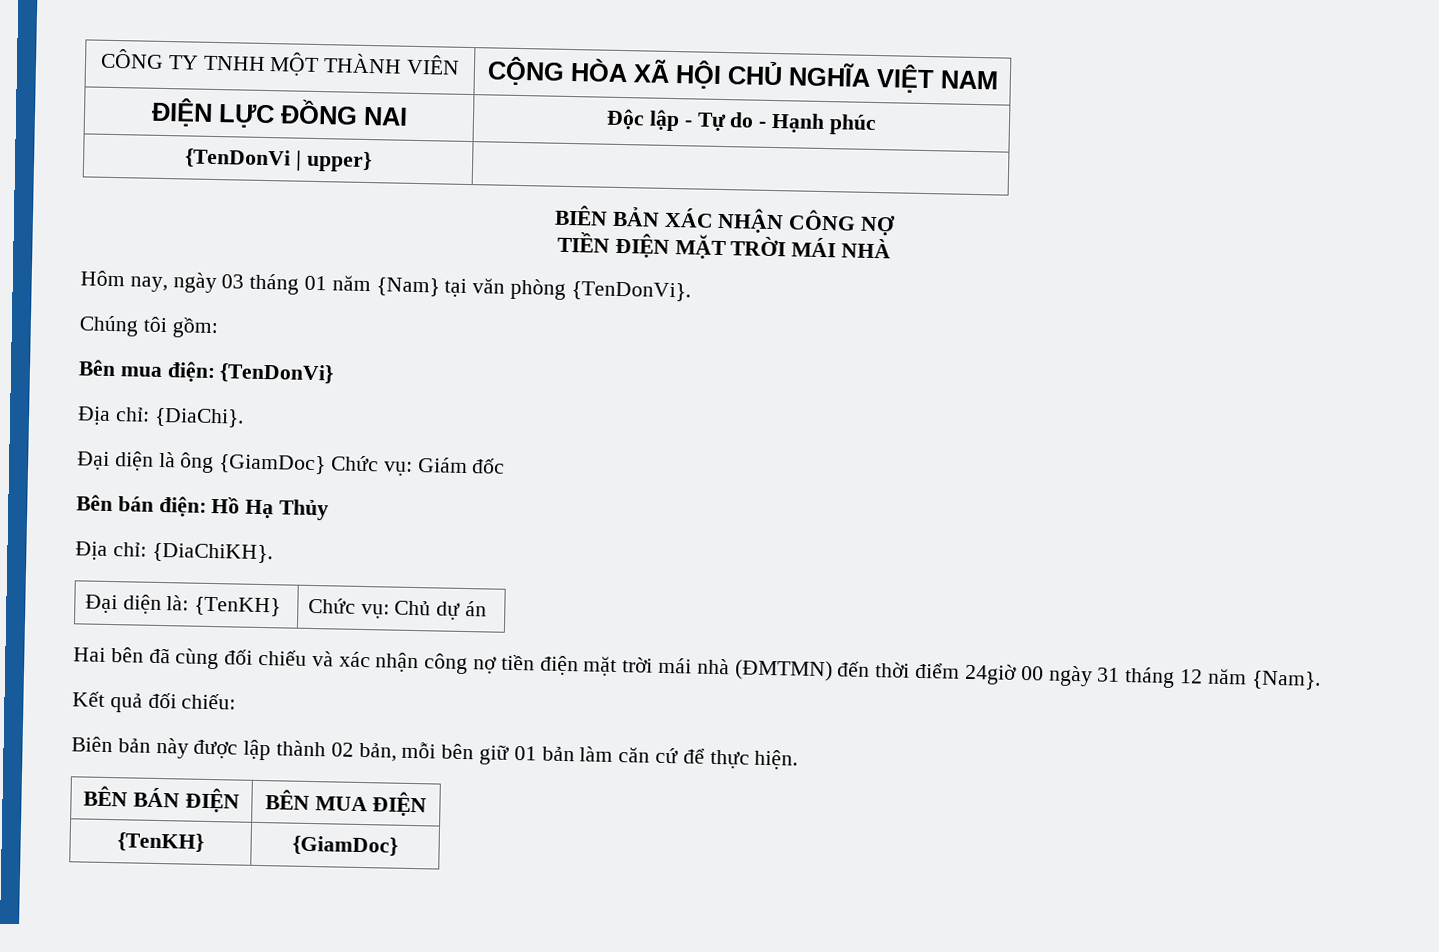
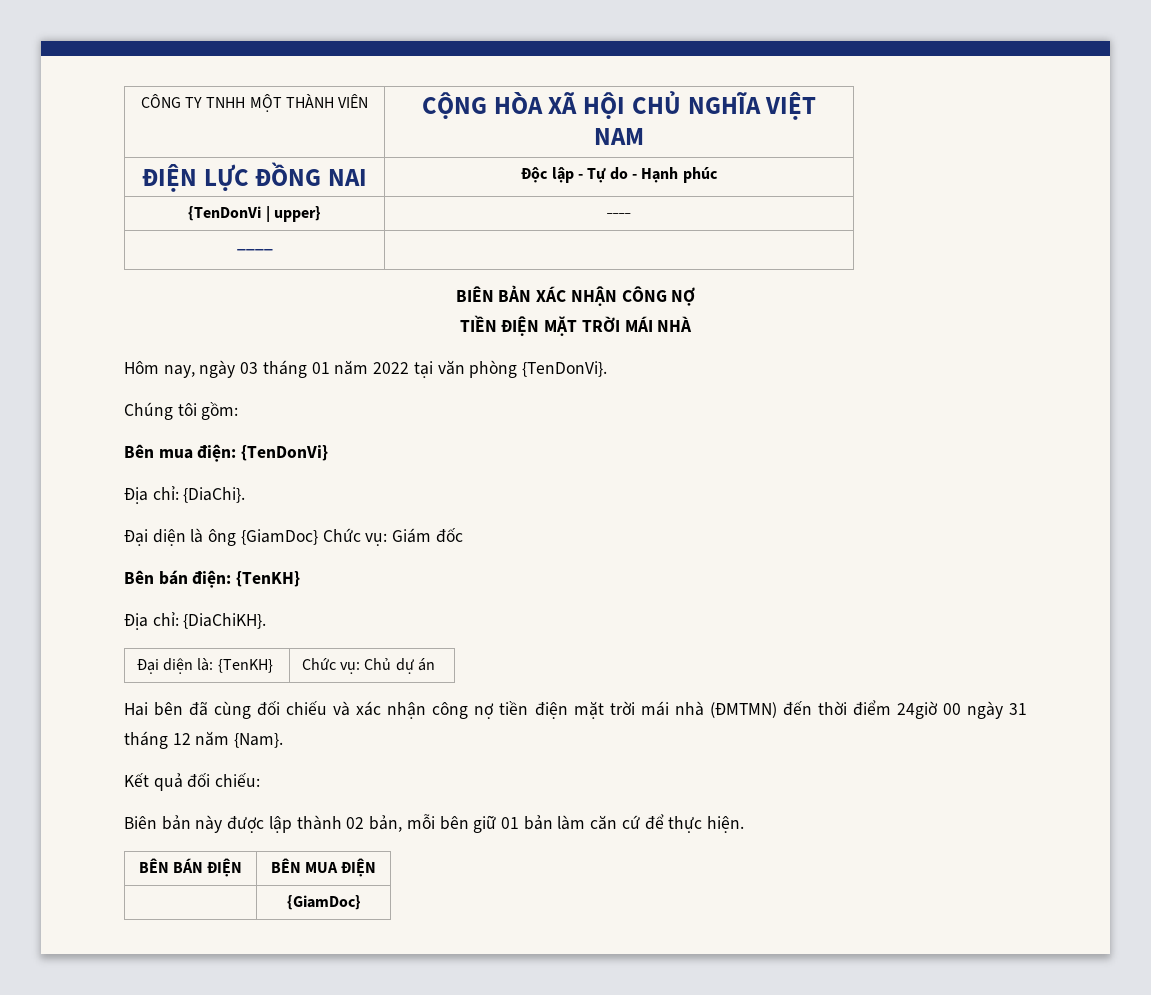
- {TenDonVi | upper} |
+ {TenDonVi | upper} | ____
+ ____ |
- Hôm nay, ngày 03 tháng 01 năm {Nam} tại văn phòng {TenDonVi}.
+ Hôm nay, ngày 03 tháng 01 năm 2022 tại văn phòng {TenDonVi}.
- Bên bán điện: Hồ Hạ Thủy
+ Bên bán điện: {TenKH}
- {TenKH} | {GiamDoc}
+ | {GiamDoc}

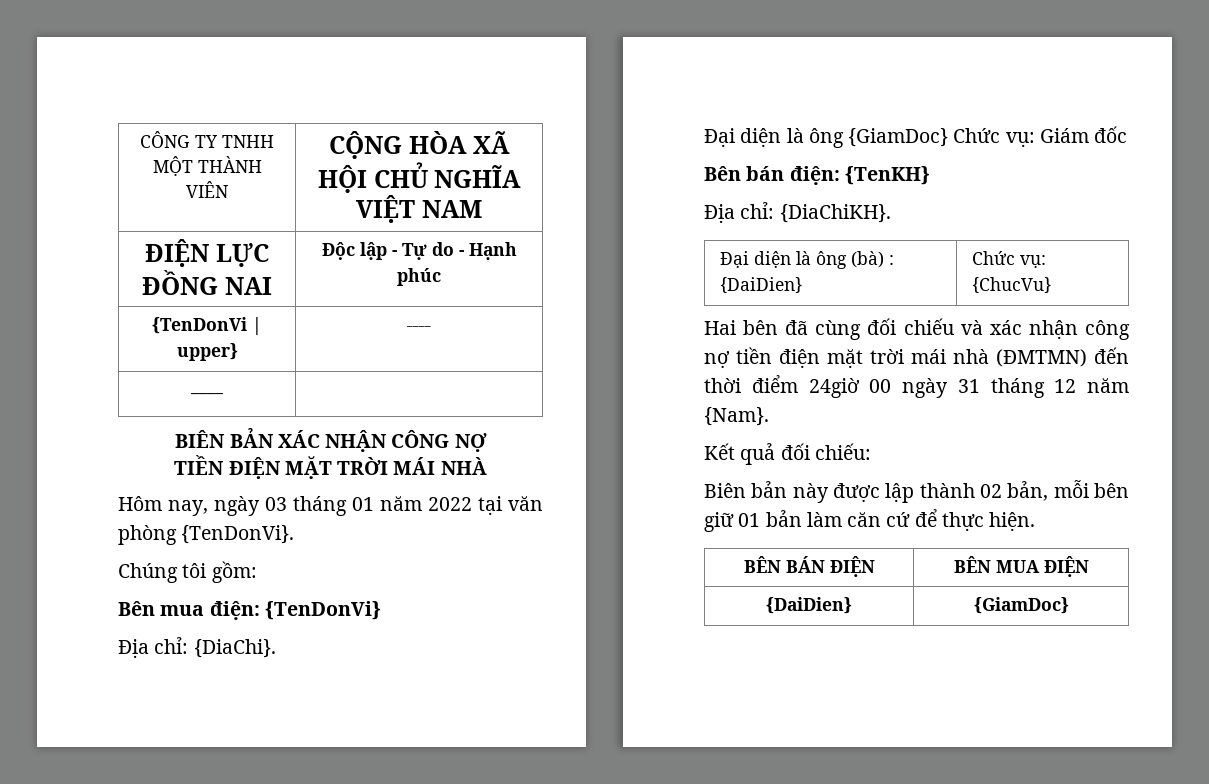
- Đại diện là: {TenKH} | Chức vụ: Chủ dự án
+ Đại diện là ông (bà) : {DaiDien} | Chức vụ: {ChucVu}
- | {GiamDoc}
+ {DaiDien} | {GiamDoc}

